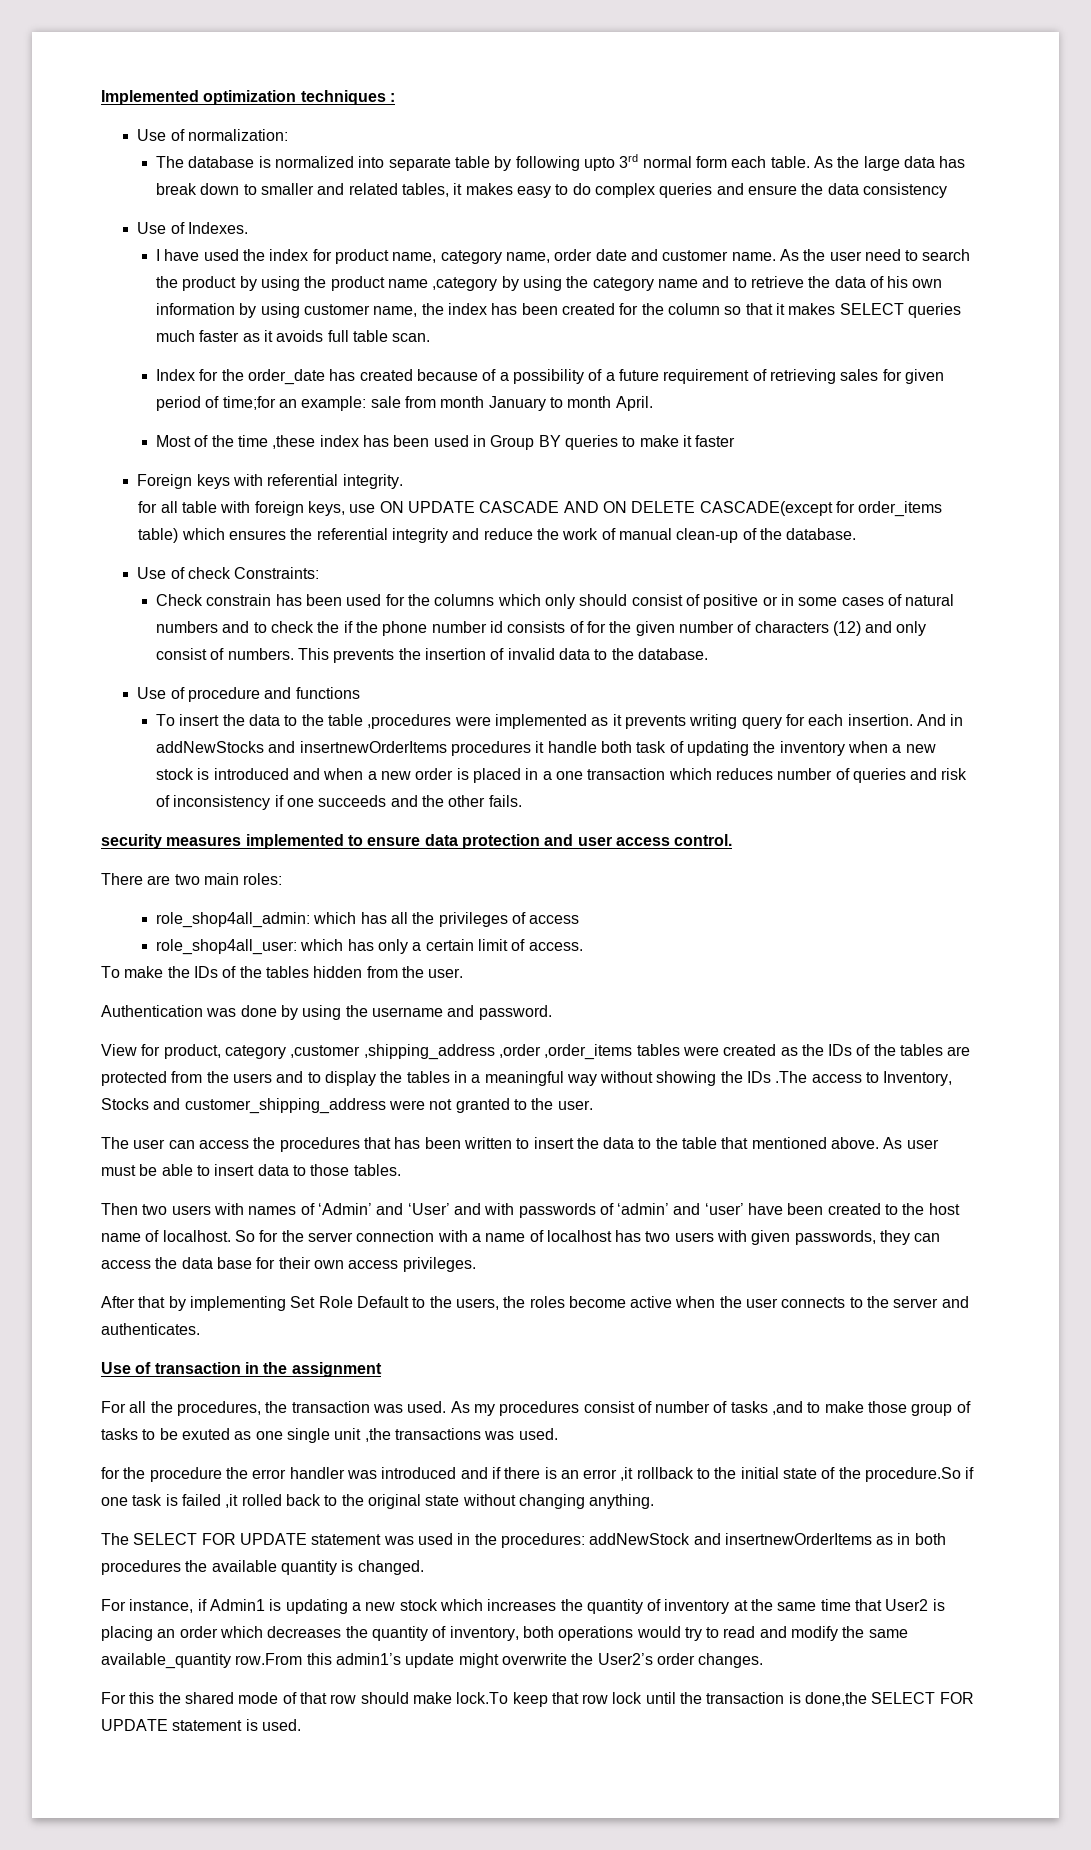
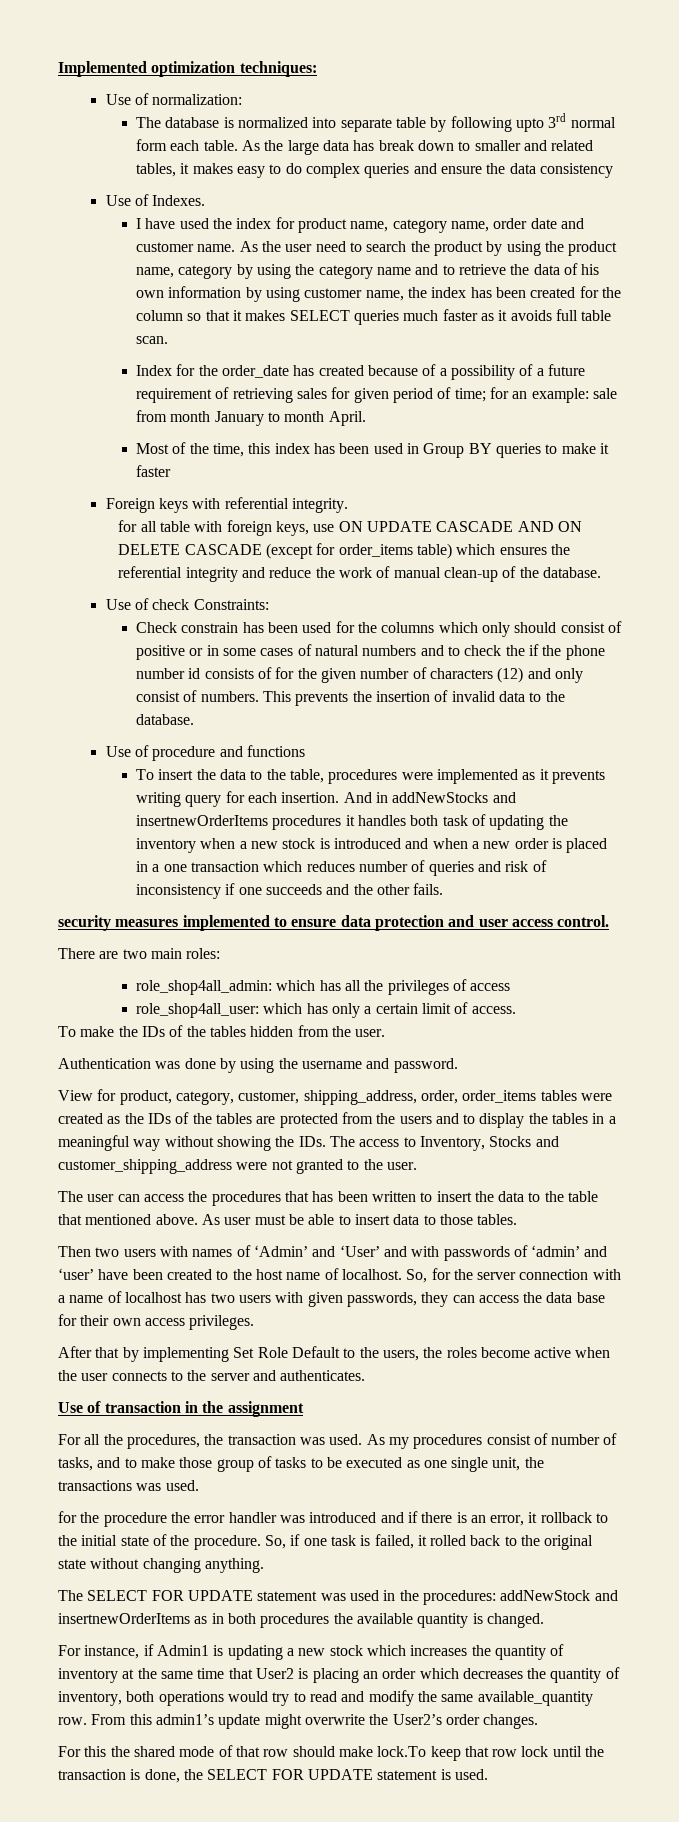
- Implemented optimization techniques :
+ Implemented optimization techniques:
- As the user need to search the product by using the product name ,category by using the category name and to retrieve the data of his own information by using customer name, the index has been created for the column so that it makes SELECT queries much faster as it avoids full table scan.
+ As the user need to search the product by using the product name, category by using the category name and to retrieve the data of his own information by using customer name, the index has been created for the column so that it makes SELECT queries much faster as it avoids full table scan.
- Index for the order_date has created because of a possibility of a future requirement of retrieving sales for given period of time;for an example: sale from month January to month April.
+ Index for the order_date has created because of a possibility of a future requirement of retrieving sales for given period of time; for an example: sale from month January to month April.
- Most of the time ,these index has been used in Group BY queries to make it faster
+ Most of the time, this index has been used in Group BY queries to make it faster
- for all table with foreign keys, use ON UPDATE CASCADE AND ON DELETE CASCADE(except for order_items table) which ensures the referential integrity and reduce the work of manual clean-up of the database.
+ for all table with foreign keys, use ON UPDATE CASCADE AND ON DELETE CASCADE (except for order_items table) which ensures the referential integrity and reduce the work of manual clean-up of the database.
- To insert the data to the table ,procedures were implemented as it prevents writing query for each insertion.
+ To insert the data to the table, procedures were implemented as it prevents writing query for each insertion.
- And in addNewStocks and insertnewOrderItems procedures it handle both task of updating the inventory when a new stock is introduced and when a new order is placed in a one transaction which reduces number of queries and risk of inconsistency if one succeeds and the other fails.
+ And in addNewStocks and insertnewOrderItems procedures it handles both task of updating the inventory when a new stock is introduced and when a new order is placed in a one transaction which reduces number of queries and risk of inconsistency if one succeeds and the other fails.
- View for product, category ,customer ,shipping_address ,order ,order_items tables were created as the IDs of the tables are protected from the users and to display the tables in a meaningful way without showing the IDs .The access to Inventory, Stocks and customer_shipping_address were not granted to the user.
+ View for product, category, customer, shipping_address, order, order_items tables were created as the IDs of the tables are protected from the users and to display the tables in a meaningful way without showing the IDs. The access to Inventory, Stocks and customer_shipping_address were not granted to the user.
- So for the server connection with a name of localhost has two users with given passwords, they can access the data base for their own access privileges.
+ So, for the server connection with a name of localhost has two users with given passwords, they can access the data base for their own access privileges.
- As my procedures consist of number of tasks ,and to make those group of tasks to be exuted as one single unit ,the transactions was used.
+ As my procedures consist of number of tasks, and to make those group of tasks to be executed as one single unit, the transactions was used.
- for the procedure the error handler was introduced and if there is an error ,it rollback to the initial state of the procedure.So if one task is failed ,it rolled back to the original state without changing anything.
+ for the procedure the error handler was introduced and if there is an error, it rollback to the initial state of the procedure. So, if one task is failed, it rolled back to the original state without changing anything.
- For instance, if Admin1 is updating a new stock which increases the quantity of inventory at the same time that User2 is placing an order which decreases the quantity of inventory, both operations would try to read and modify the same available_quantity row.From this admin1’s update might overwrite the User2’s order changes.
+ For instance, if Admin1 is updating a new stock which increases the quantity of inventory at the same time that User2 is placing an order which decreases the quantity of inventory, both operations would try to read and modify the same available_quantity row. From this admin1’s update might overwrite the User2’s order changes.
- For this the shared mode of that row should make lock.To keep that row lock until the transaction is done,the SELECT FOR UPDATE statement is used.
+ For this the shared mode of that row should make lock.To keep that row lock until the transaction is done, the SELECT FOR UPDATE statement is used.

